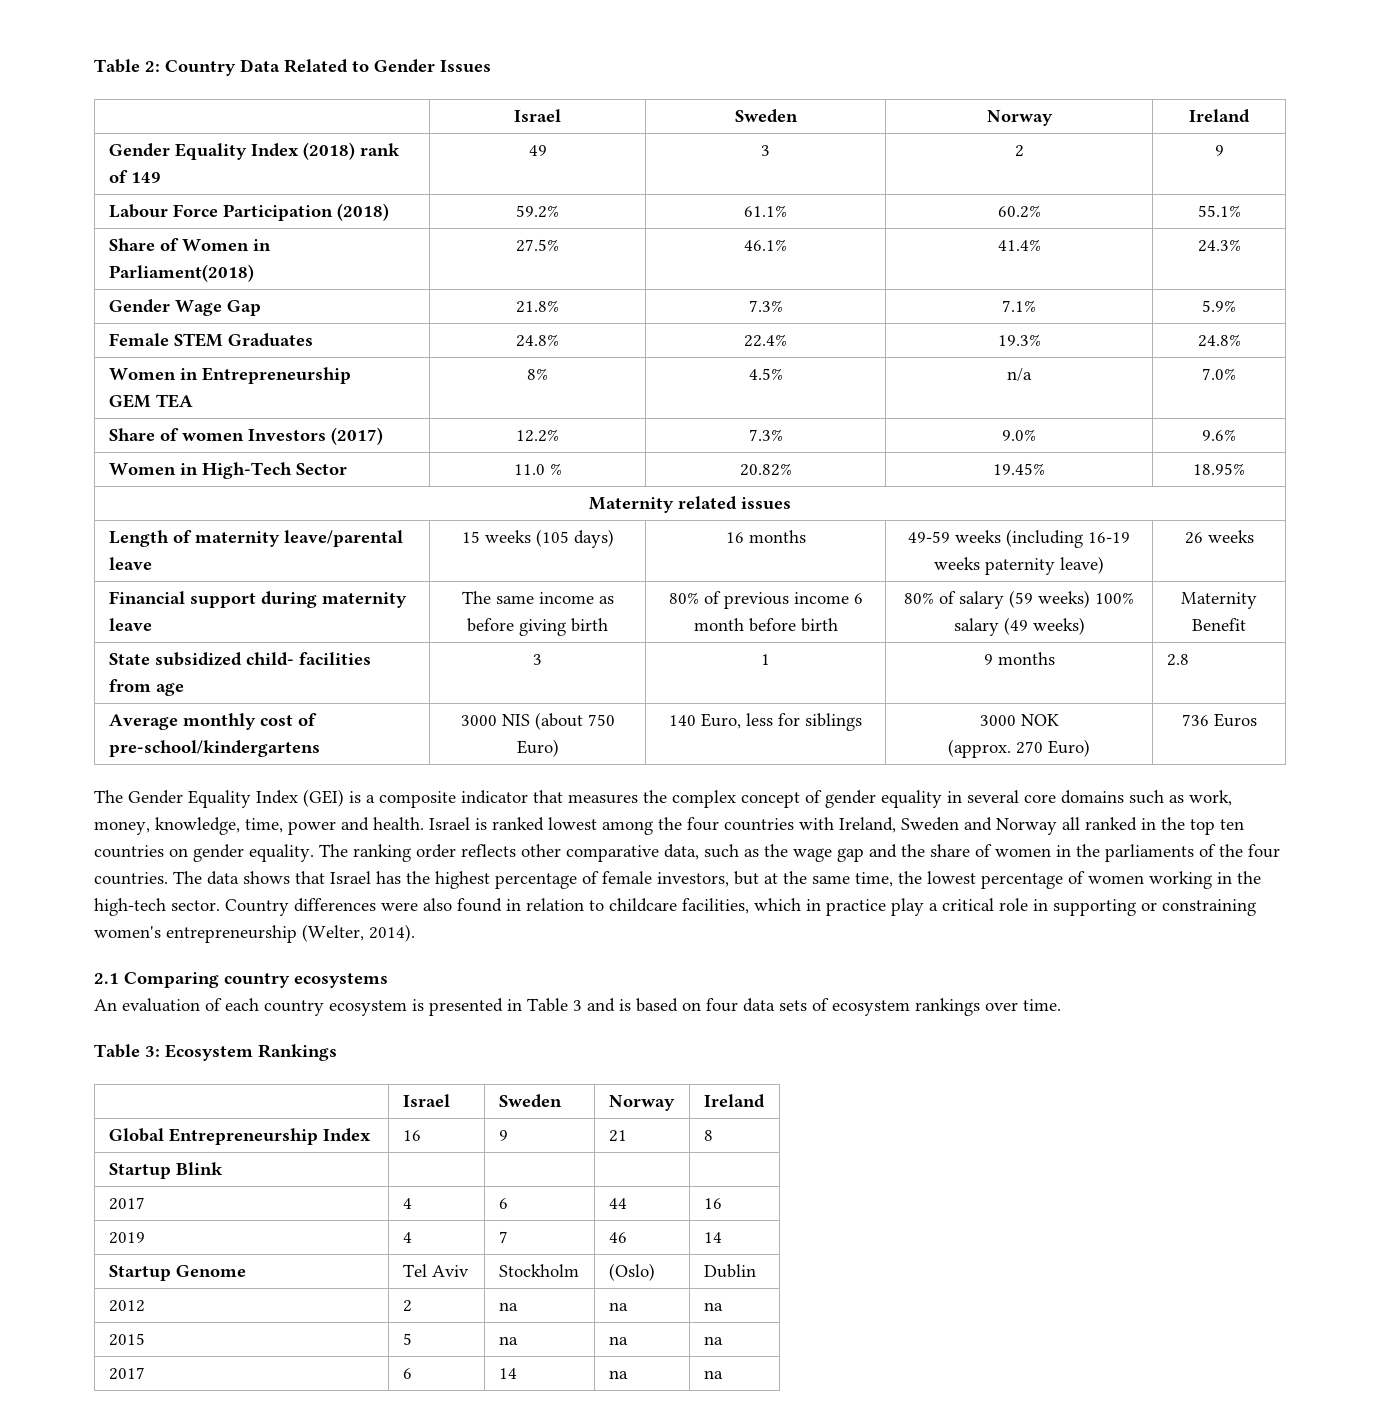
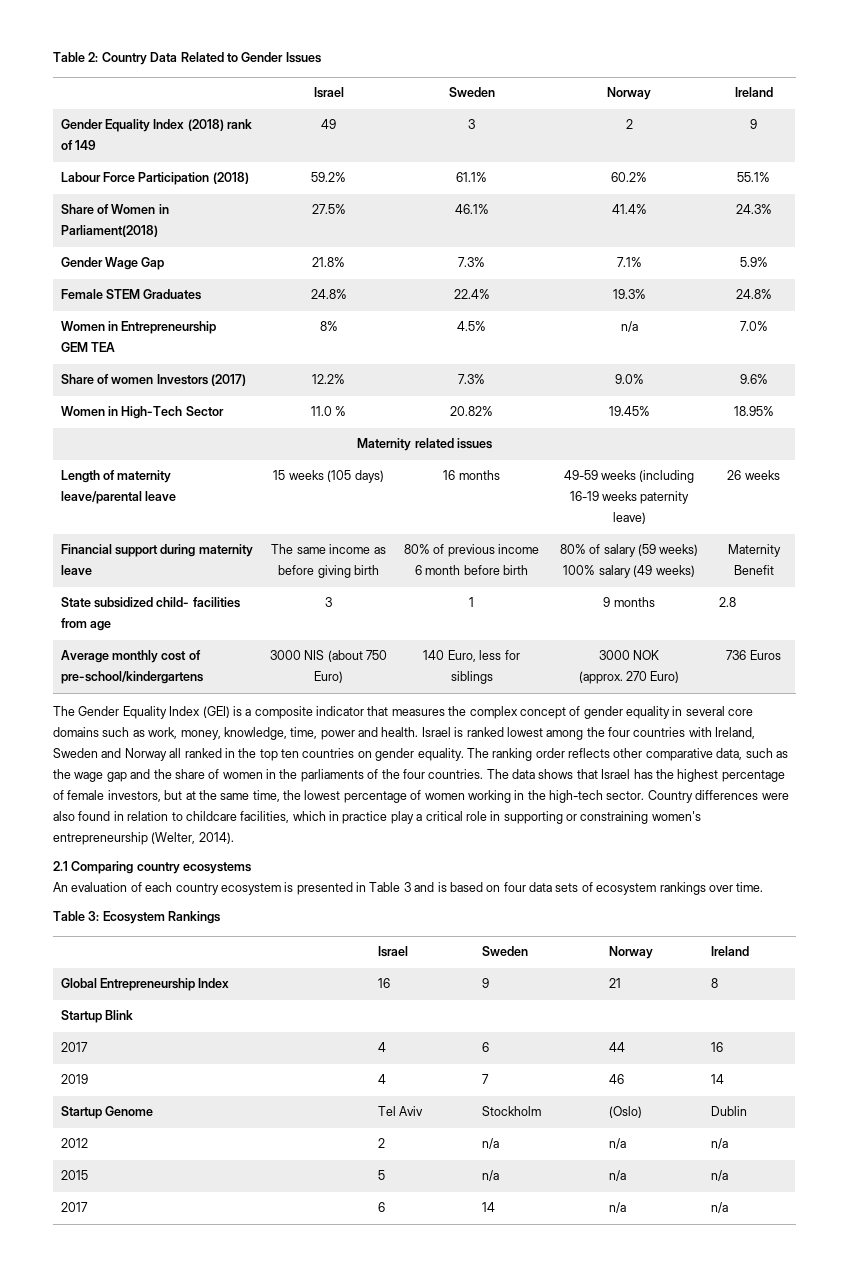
- 2012 | 2 | na | na | na
+ 2012 | 2 | n/a | n/a | n/a
- 2015 | 5 | na | na | na
+ 2015 | 5 | n/a | n/a | n/a
- 2017 | 6 | 14 | na | na
+ 2017 | 6 | 14 | n/a | n/a

